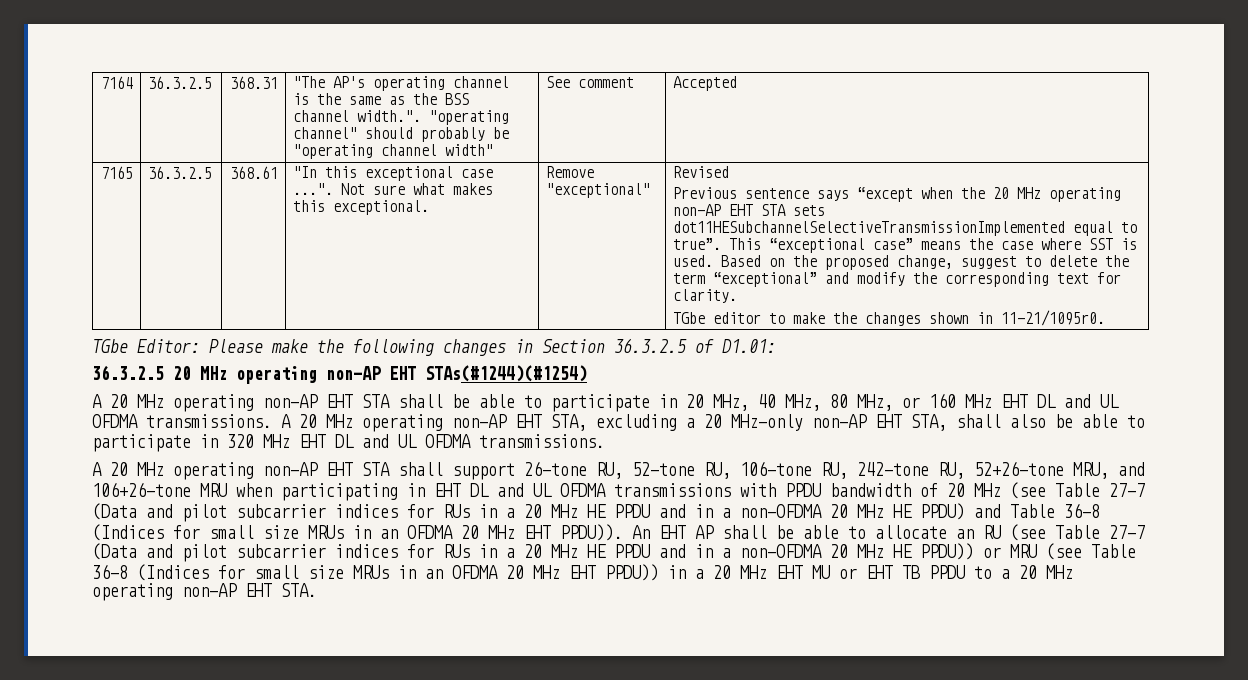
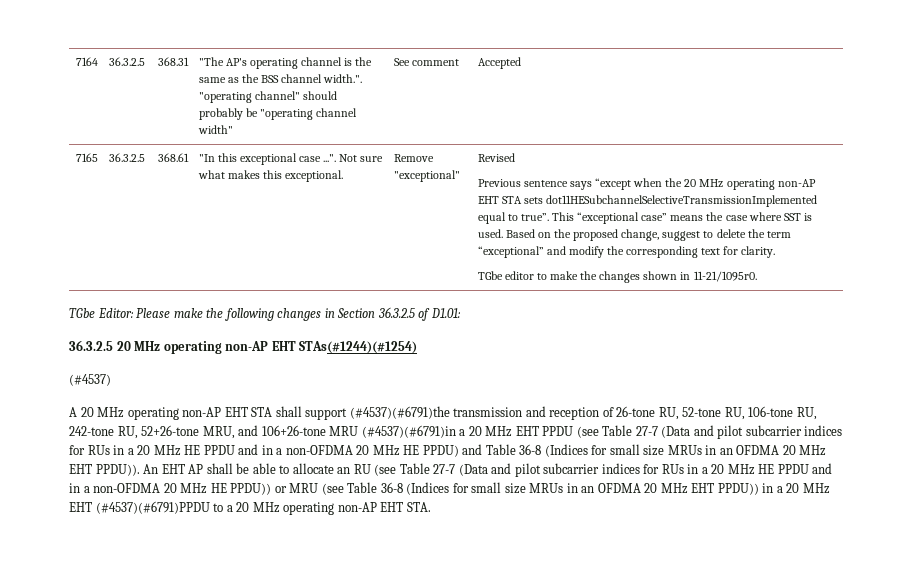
- A 20 MHz operating non-AP EHT STA shall be able to participate in 20 MHz, 40 MHz, 80 MHz, or 160 MHz EHT DL and UL OFDMA transmissions. A 20 MHz operating non-AP EHT STA, excluding a 20 MHz-only non-AP EHT STA, shall also be able to participate in 320 MHz EHT DL and UL OFDMA transmissions.
+ (#4537)
- A 20 MHz operating non-AP EHT STA shall support 26-tone RU, 52-tone RU, 106-tone RU, 242-tone RU, 52+26-tone MRU, and 106+26-tone MRU when participating in EHT DL and UL OFDMA transmissions with PPDU bandwidth of 20 MHz (see Table 27-7 (Data and pilot subcarrier indices for RUs in a 20 MHz HE PPDU and in a non-OFDMA 20 MHz HE PPDU) and Table 36-8 (Indices for small size MRUs in an OFDMA 20 MHz EHT PPDU)).
+ A 20 MHz operating non-AP EHT STA shall support (#4537)(#6791)the transmission and reception of 26-tone RU, 52-tone RU, 106-tone RU, 242-tone RU, 52+26-tone MRU, and 106+26-tone MRU (#4537)(#6791)in a 20 MHz EHT PPDU (see Table 27-7 (Data and pilot subcarrier indices for RUs in a 20 MHz HE PPDU and in a non-OFDMA 20 MHz HE PPDU) and Table 36-8 (Indices for small size MRUs in an OFDMA 20 MHz EHT PPDU)).
- An EHT AP shall be able to allocate an RU (see Table 27-7 (Data and pilot subcarrier indices for RUs in a 20 MHz HE PPDU and in a non-OFDMA 20 MHz HE PPDU)) or MRU (see Table 36-8 (Indices for small size MRUs in an OFDMA 20 MHz EHT PPDU)) in a 20 MHz EHT MU or EHT TB PPDU to a 20 MHz operating non-AP EHT STA.
+ An EHT AP shall be able to allocate an RU (see Table 27-7 (Data and pilot subcarrier indices for RUs in a 20 MHz HE PPDU and in a non-OFDMA 20 MHz HE PPDU)) or MRU (see Table 36-8 (Indices for small size MRUs in an OFDMA 20 MHz EHT PPDU)) in a 20 MHz EHT (#4537)(#6791)PPDU to a 20 MHz operating non-AP EHT STA.

